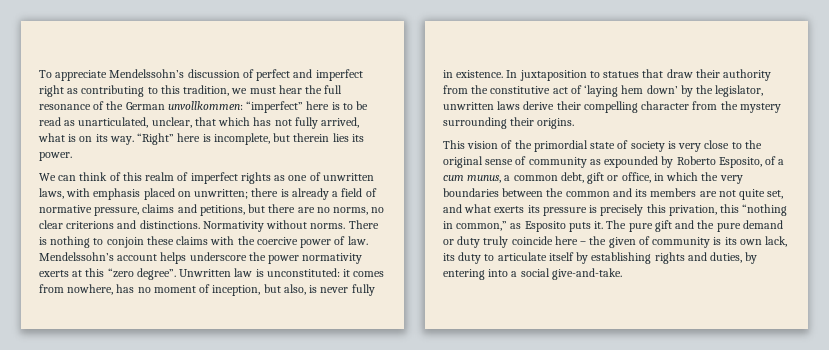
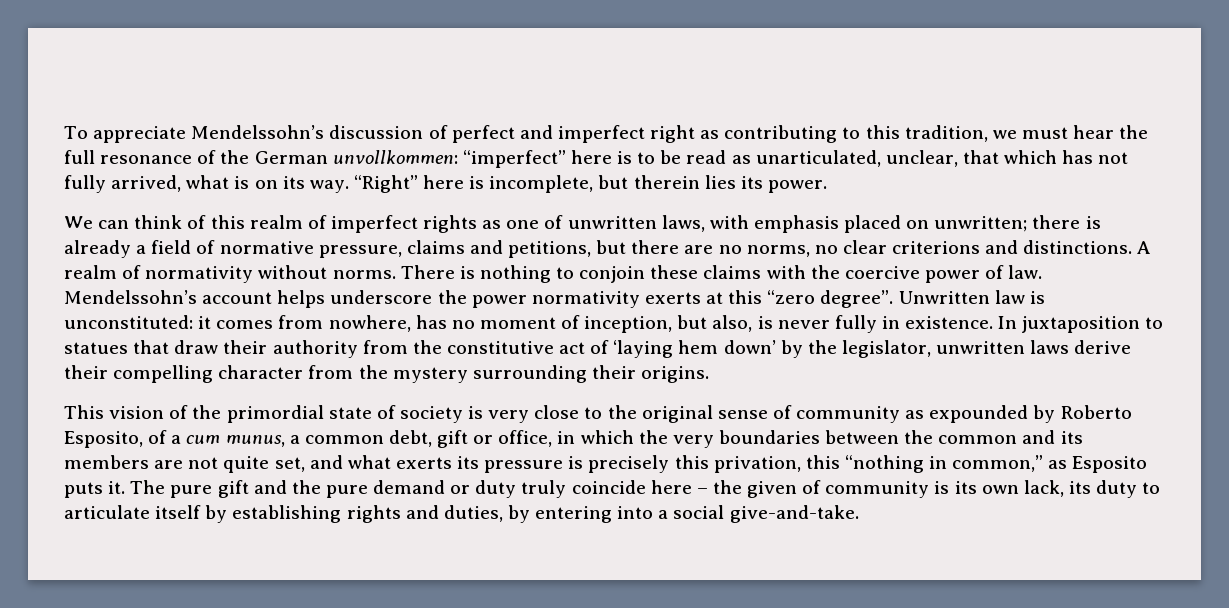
- Normativity without norms.
+ A realm of normativity without norms.

